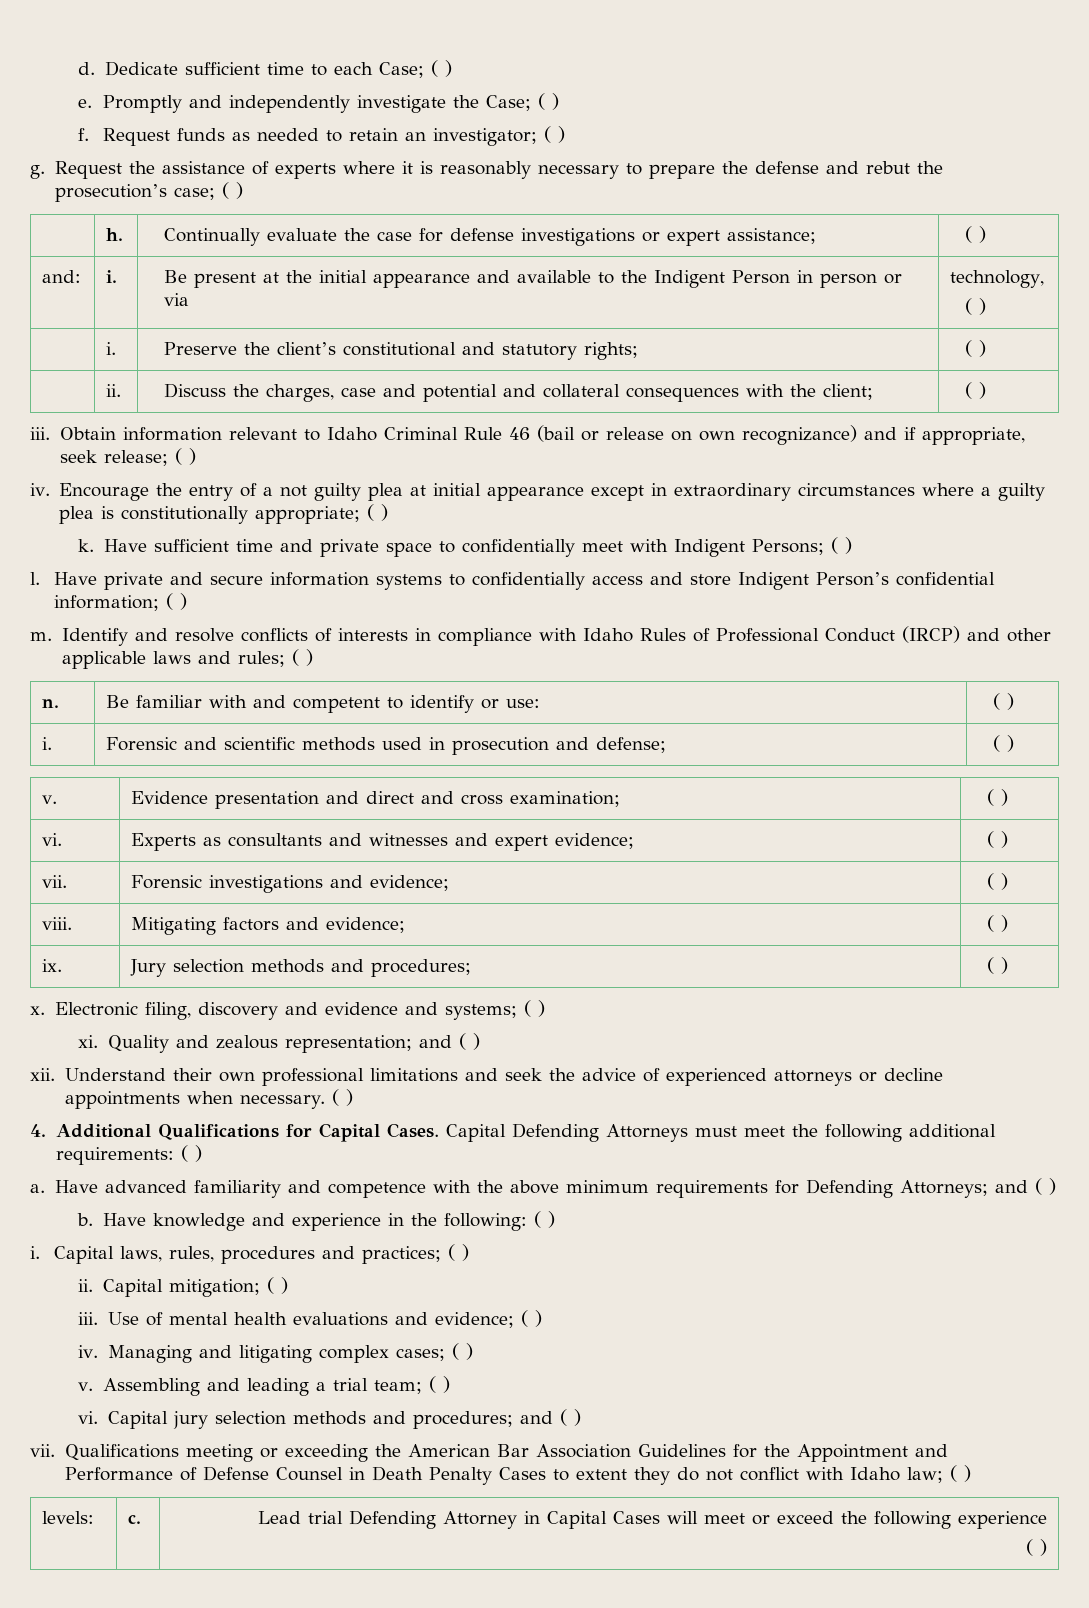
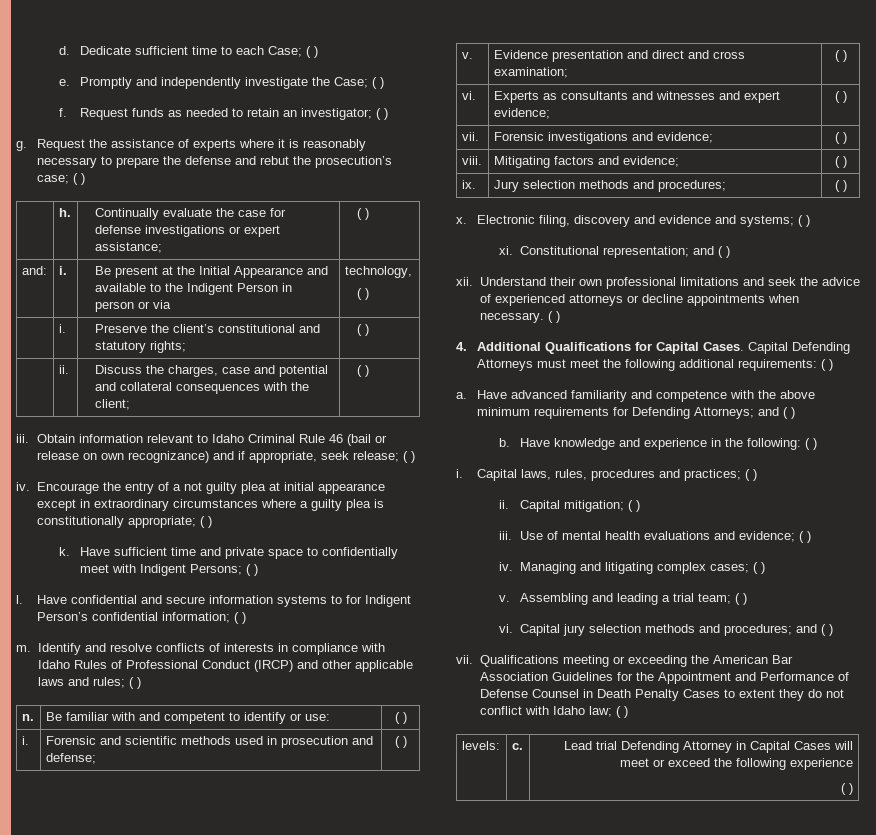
- and: | i. | Be present at the initial appearance and available to the Indigent Person in person or via | technology,
+ and: | i. | Be present at the Initial Appearance and available to the Indigent Person in person or via | technology,
- Have private and secure information systems to confidentially access and store Indigent Person’s confidential information; ( )
+ Have confidential and secure information systems to for Indigent Person’s confidential information; ( )
- Quality and zealous representation; and ( )
+ Constitutional representation; and ( )

